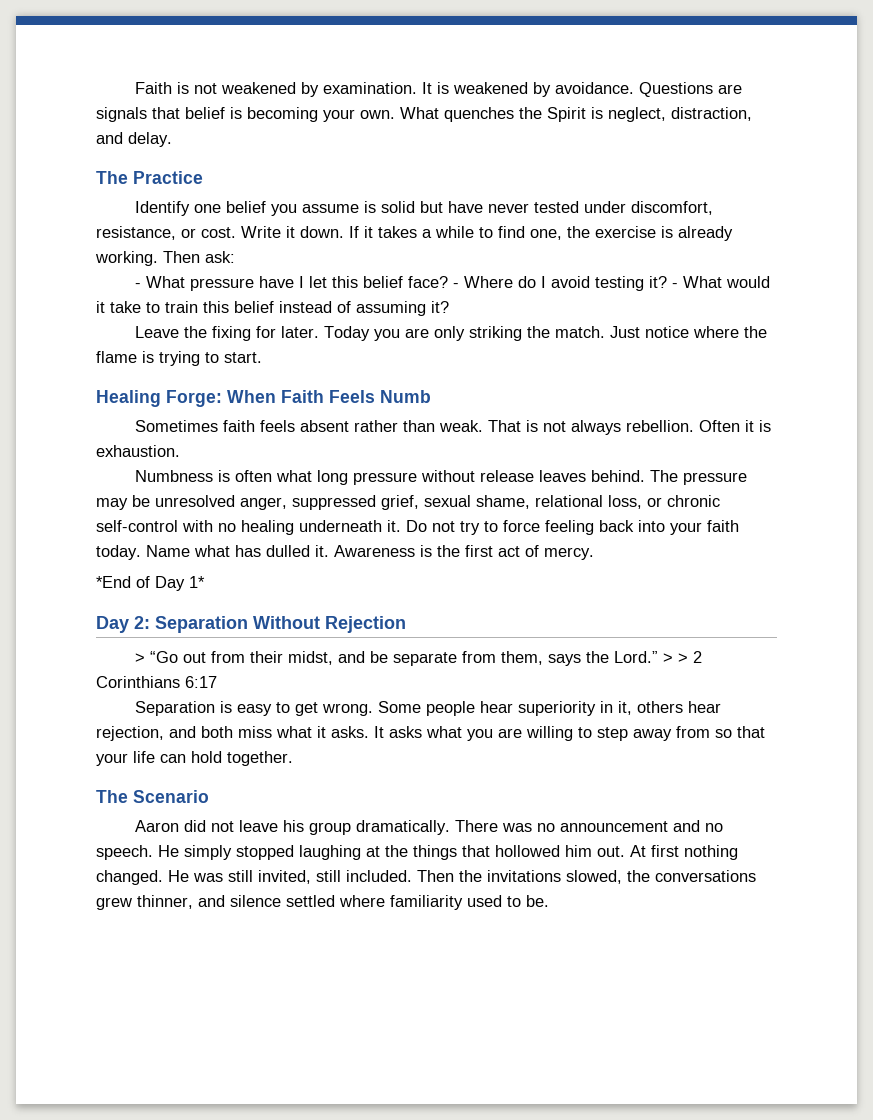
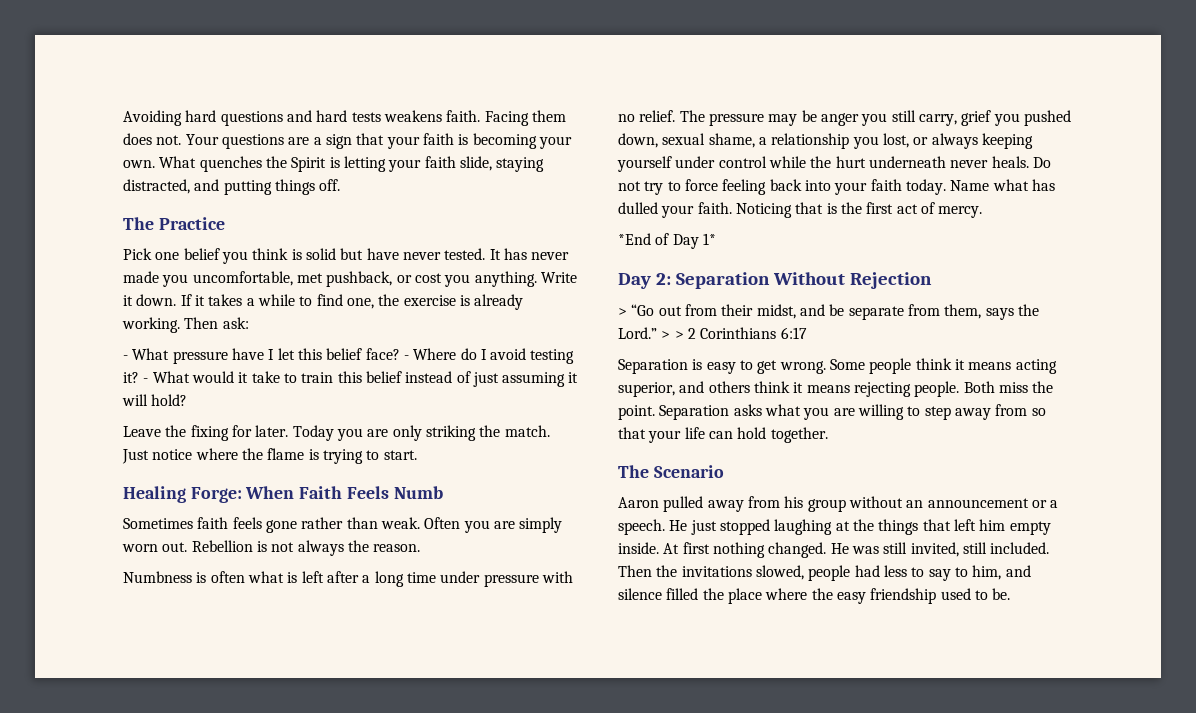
- Faith is not weakened by examination. It is weakened by avoidance. Questions are signals that belief is becoming your own.
+ Avoiding hard questions and hard tests weakens faith. Facing them does not. Your questions are a sign that your faith is becoming your own.
- What quenches the Spirit is neglect, distraction, and delay.
+ What quenches the Spirit is letting your faith slide, staying distracted, and putting things off.
- Identify one belief you assume is solid but have never tested under discomfort, resistance, or cost.
+ Pick one belief you think is solid but have never tested. It has never made you uncomfortable, met pushback, or cost you anything.
- - What would it take to train this belief instead of assuming it?
+ - What would it take to train this belief instead of just assuming it will hold?
- Sometimes faith feels absent rather than weak.
+ Sometimes faith feels gone rather than weak.
- That is not always rebellion. Often it is exhaustion.
- Numbness is often what long pressure without release leaves behind. The pressure may be unresolved anger, suppressed grief, sexual shame, relational loss, or chronic self-control with no healing underneath it.
+ Often you are simply worn out. Rebellion is not always the reason.
+ Numbness is often what is left after a long time under pressure with no relief. The pressure may be anger you still carry, grief you pushed down, sexual shame, a relationship you lost, or always keeping yourself under control while the hurt underneath never heals.
- Name what has dulled it. Awareness is the first act of mercy.
+ Name what has dulled your faith. Noticing that is the first act of mercy.
- Some people hear superiority in it, others hear rejection, and both miss what it asks. It asks what you are willing to step away from so that your life can hold together.
+ Some people think it means acting superior, and others think it means rejecting people. Both miss the point. Separation asks what you are willing to step away from so that your life can hold together.
- Aaron did not leave his group dramatically. There was no announcement and no speech.
+ Aaron pulled away from his group without an announcement or a speech.
- He simply stopped laughing at the things that hollowed him out.
+ He just stopped laughing at the things that left him empty inside.
- Then the invitations slowed, the conversations grew thinner, and silence settled where familiarity used to be.
+ Then the invitations slowed, people had less to say to him, and silence filled the place where the easy friendship used to be.

